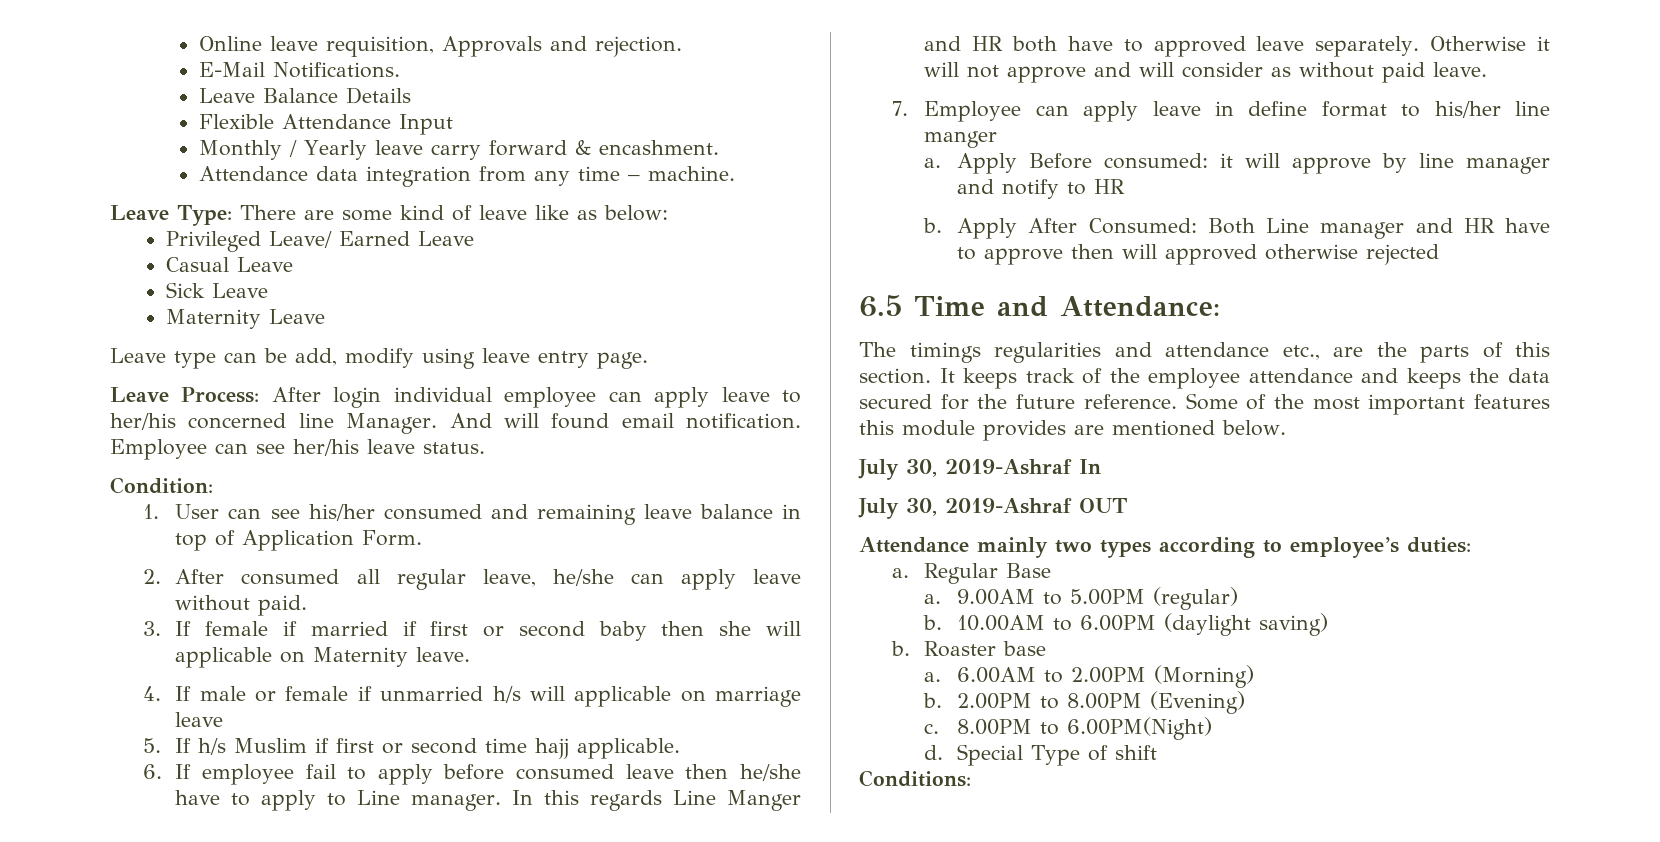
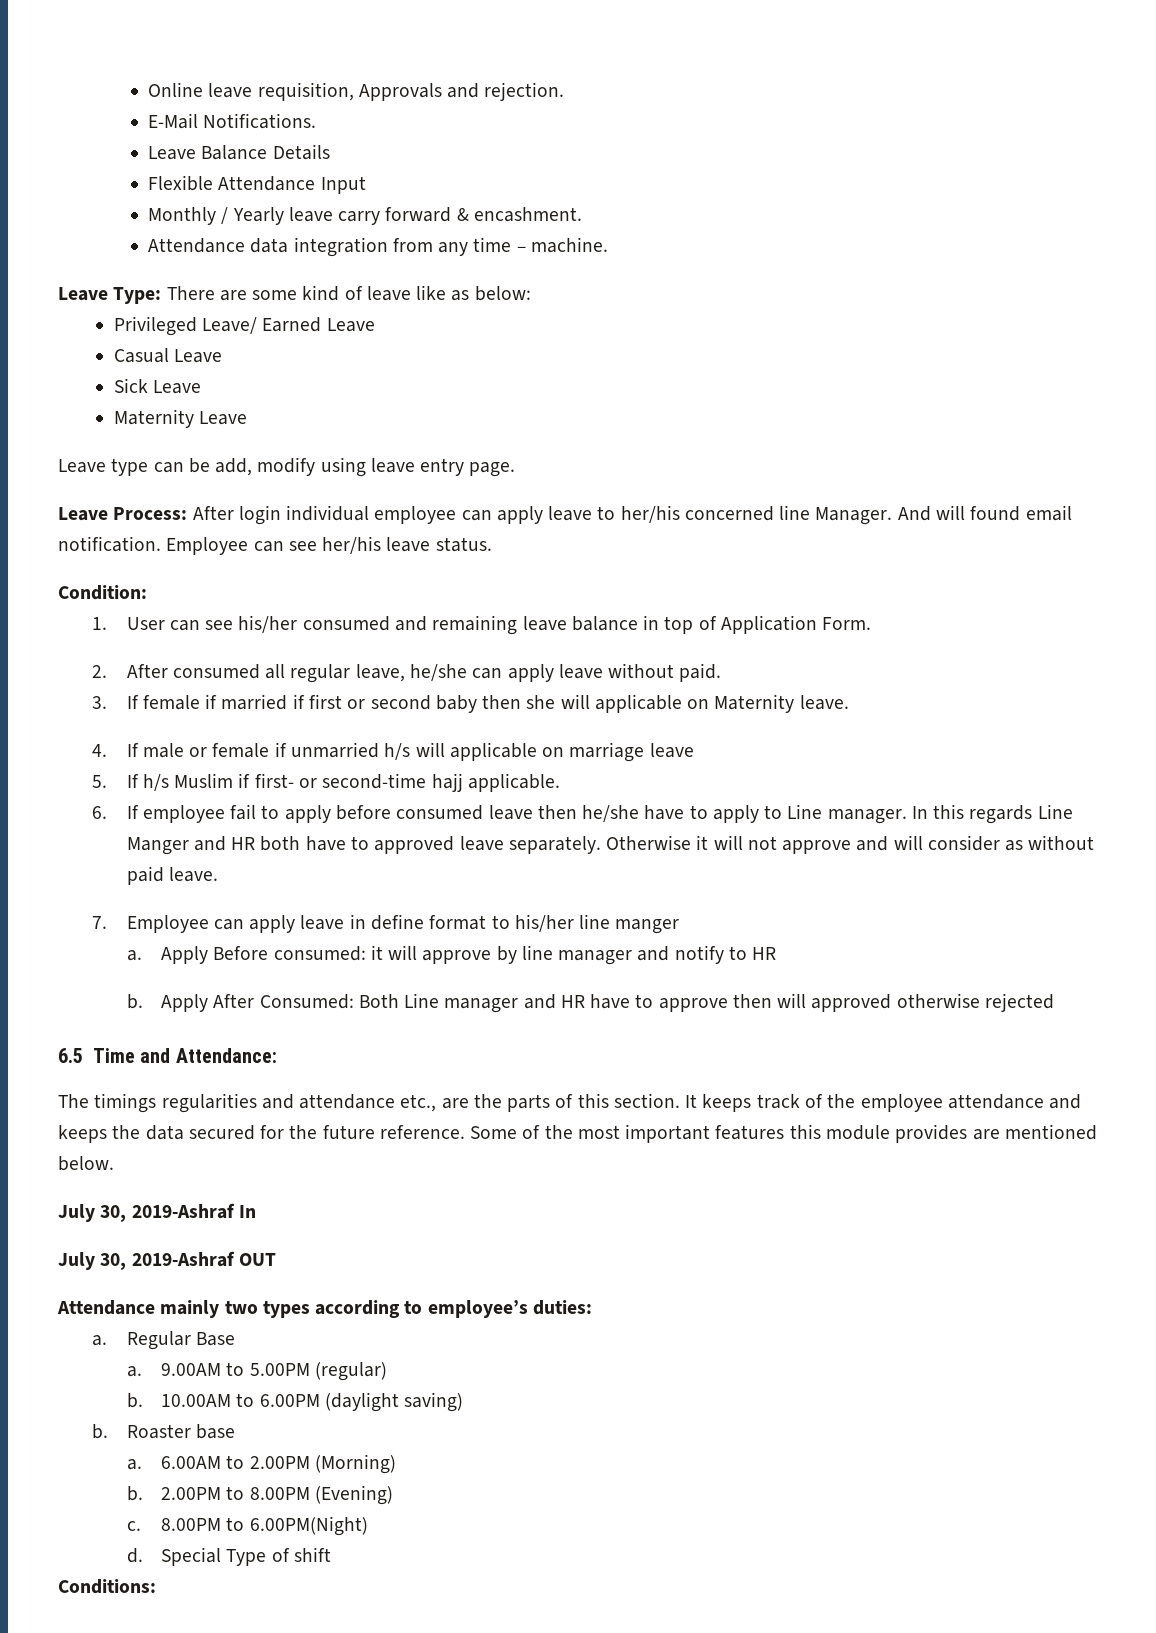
- 5. If h/s Muslim if first or second time hajj applicable.
+ 5. If h/s Muslim if first- or second-time hajj applicable.

